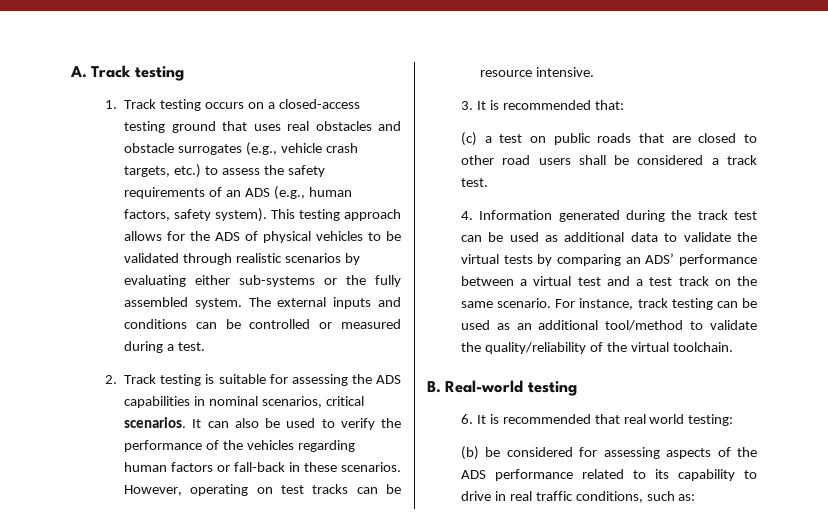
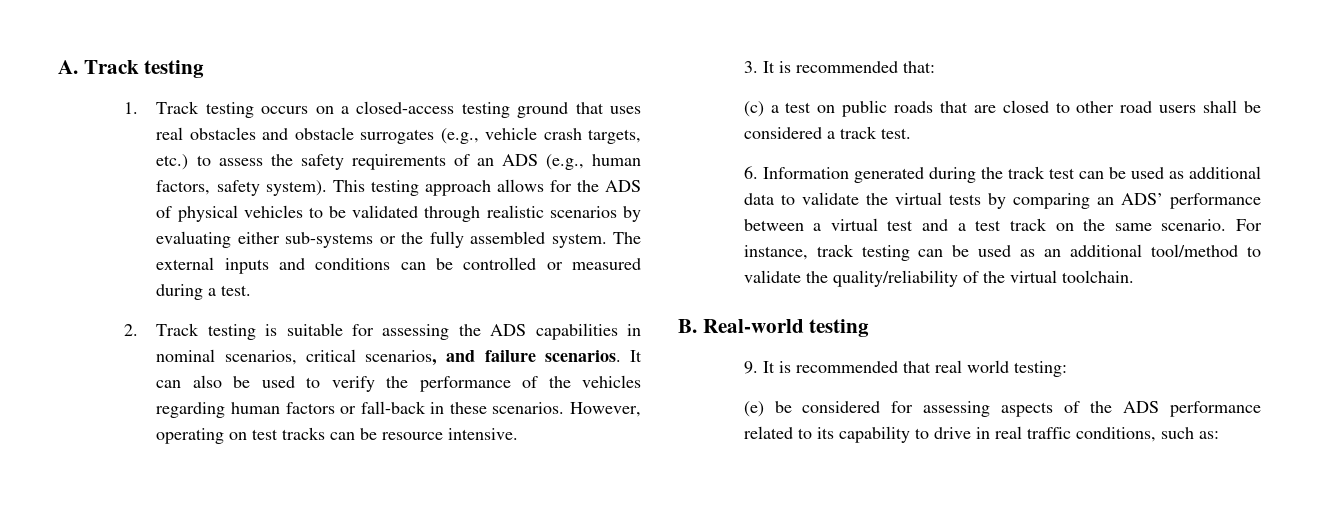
- 2. Track testing is suitable for assessing the ADS capabilities in nominal scenarios, critical scenarios.
+ 2. Track testing is suitable for assessing the ADS capabilities in nominal scenarios, critical scenarios, and failure scenarios.
- 4. Information generated during the track test can be used as additional data to validate the virtual tests by comparing an ADS’ performance between a virtual test and a test track on the same scenario.
+ 6. Information generated during the track test can be used as additional data to validate the virtual tests by comparing an ADS’ performance between a virtual test and a test track on the same scenario.
- 6. It is recommended that real world testing:
+ 9. It is recommended that real world testing:
- (b) be considered for assessing aspects of the ADS performance related to its capability to drive in real traffic conditions, such as:
+ (e) be considered for assessing aspects of the ADS performance related to its capability to drive in real traffic conditions, such as:

